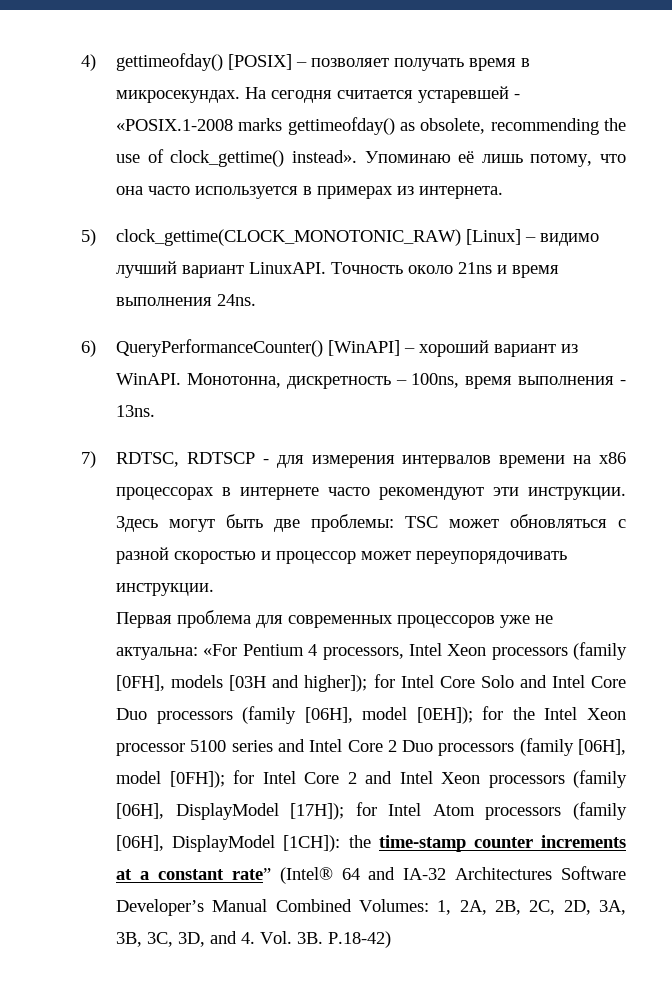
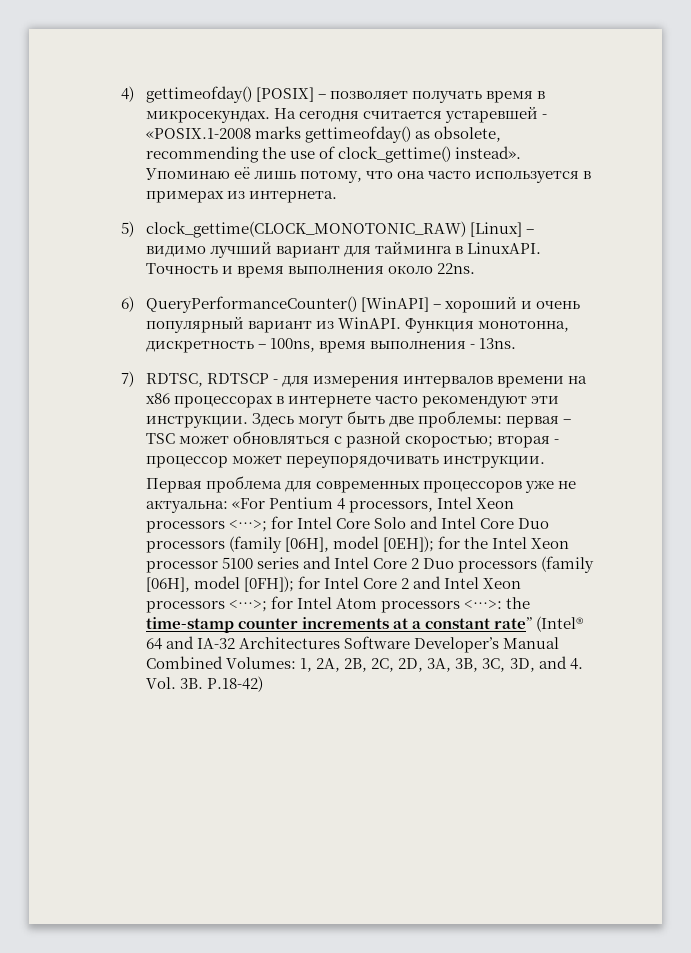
- 5) clock_gettime(CLOCK_MONOTONIC_RAW) [Linux] – видимо лучший вариант LinuxAPI. Точность около 21ns и время выполнения 24ns.
+ 5) clock_gettime(CLOCK_MONOTONIC_RAW) [Linux] – видимо лучший вариант для тайминга в LinuxAPI. Точность и время выполнения около 22ns.
- 6) QueryPerformanceCounter() [WinAPI] – хороший вариант из WinAPI.
+ 6) QueryPerformanceCounter() [WinAPI] – хороший и очень популярный вариант из WinAPI.
- Монотонна, дискретность – 100ns, время выполнения - 13ns.
+ Функция монотонна, дискретность – 100ns, время выполнения - 13ns.
- Здесь могут быть две проблемы: TSC может обновляться с разной скоростью и процессор может переупорядочивать инструкции.
+ Здесь могут быть две проблемы: первая – TSC может обновляться с разной скоростью; вторая - процессор может переупорядочивать инструкции.
- «For Pentium 4 processors, Intel Xeon processors (family [0FH], models [03H and higher]);
+ «For Pentium 4 processors, Intel Xeon processors <…>;
- for Intel Core 2 and Intel Xeon processors (family [06H], DisplayModel [17H]); for Intel Atom processors (family [06H], DisplayModel [1CH]):
+ for Intel Core 2 and Intel Xeon processors <…>; for Intel Atom processors <…>:

